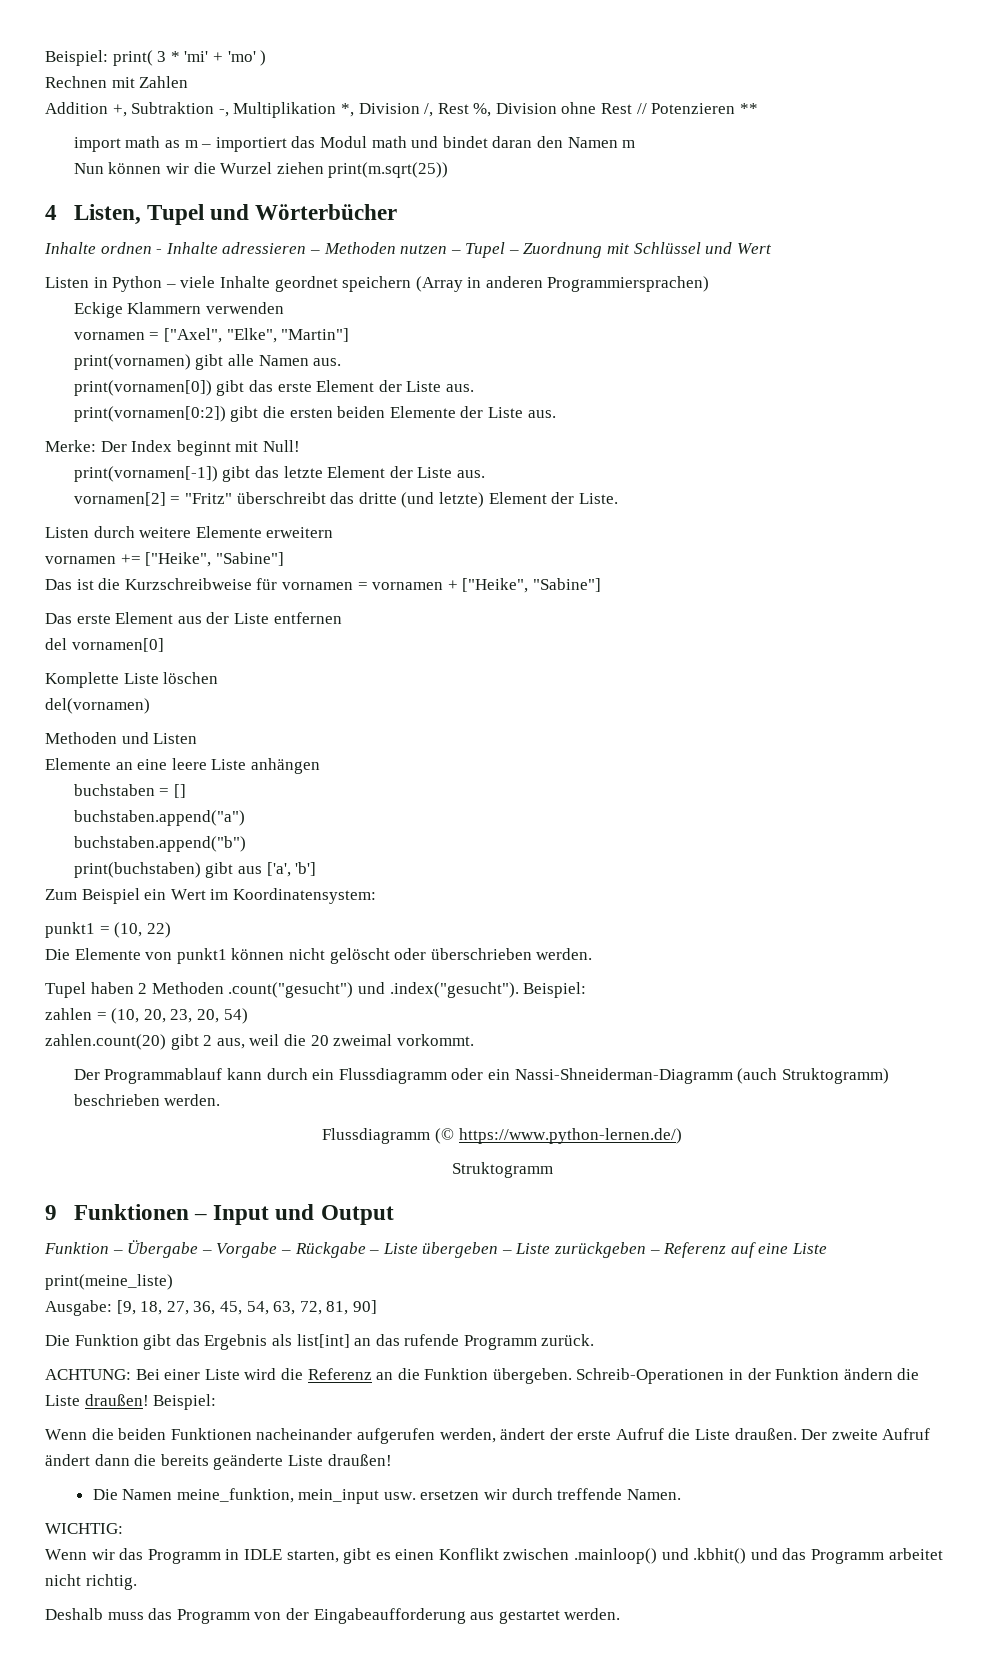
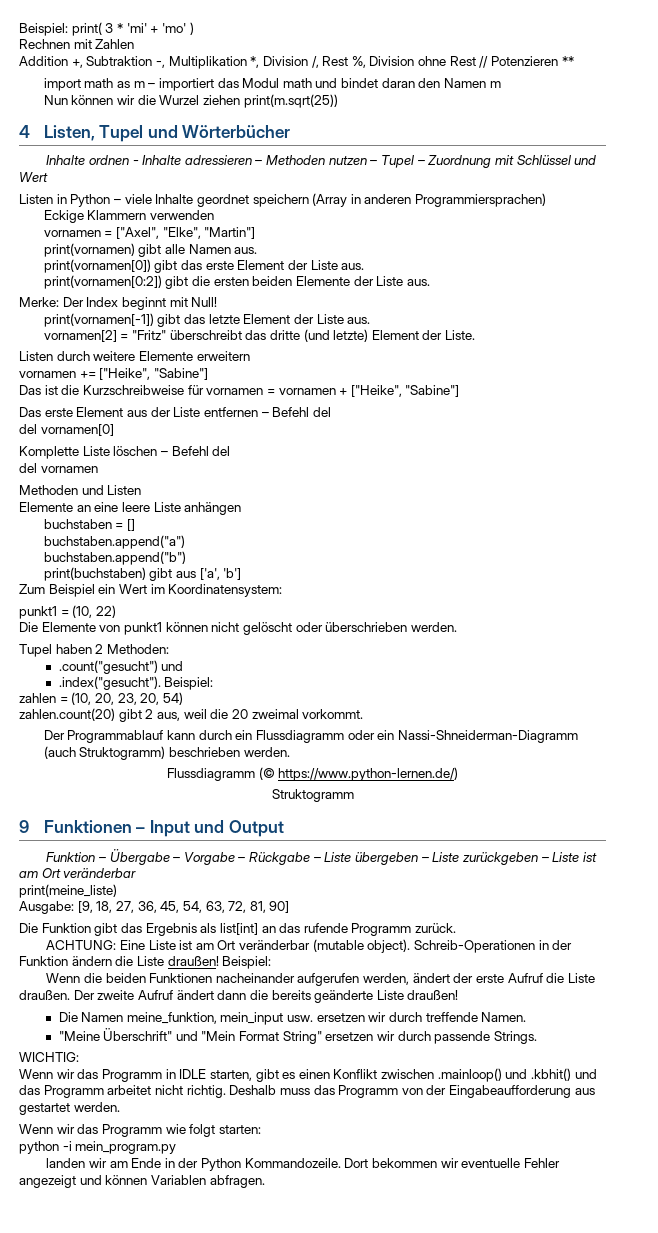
- Das erste Element aus der Liste entfernen
+ Das erste Element aus der Liste entfernen – Befehl del
- Komplette Liste löschen
- del(vornamen)
+ Komplette Liste löschen – Befehl del
+ del vornamen
- Tupel haben 2 Methoden .count("gesucht") und .index("gesucht"). Beispiel:
+ Tupel haben 2 Methoden:
+ .count("gesucht") und
+ .index("gesucht"). Beispiel:
- Funktion – Übergabe – Vorgabe – Rückgabe – Liste übergeben – Liste zurückgeben – Referenz auf eine Liste
+ Funktion – Übergabe – Vorgabe – Rückgabe – Liste übergeben – Liste zurückgeben – Liste ist am Ort veränderbar
- ACHTUNG: Bei einer Liste wird die Referenz an die Funktion übergeben.
+ ACHTUNG: Eine Liste ist am Ort veränderbar (mutable object).
+ "Meine Überschrift" und "Mein Format String" ersetzen wir durch passende Strings.
- Wenn wir das Programm in IDLE starten, gibt es einen Konflikt zwischen .mainloop() und .kbhit() und das Programm arbeitet nicht richtig.
- Deshalb muss das Programm von der Eingabeaufforderung aus gestartet werden.
+ Wenn wir das Programm in IDLE starten, gibt es einen Konflikt zwischen .mainloop() und .kbhit() und das Programm arbeitet nicht richtig. Deshalb muss das Programm von der Eingabeaufforderung aus gestartet werden.
+ Wenn wir das Programm wie folgt starten:
+ python -i mein_program.py
+ landen wir am Ende in der Python Kommandozeile. Dort bekommen wir eventuelle Fehler angezeigt und können Variablen abfragen.

